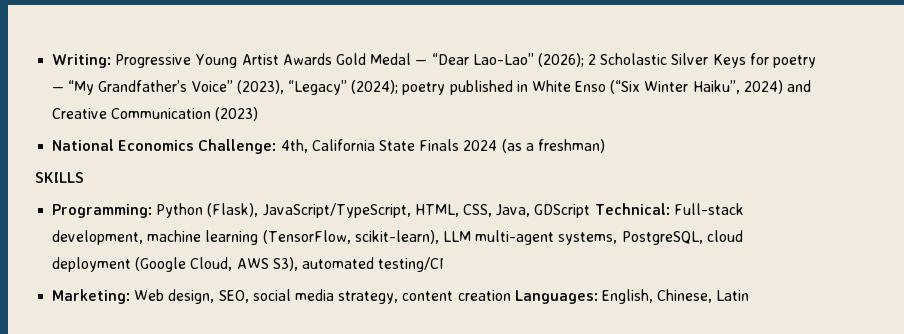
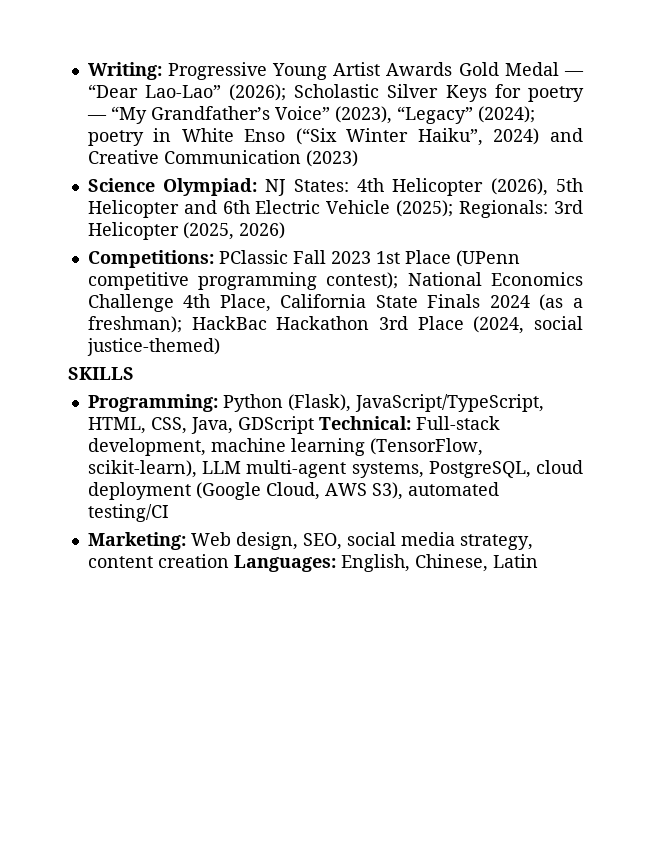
- Writing: Progressive Young Artist Awards Gold Medal — “Dear Lao-Lao” (2026); 2 Scholastic Silver Keys for poetry — “My Grandfather’s Voice” (2023), “Legacy” (2024); poetry published in White Enso (“Six Winter Haiku”, 2024) and Creative Communication (2023)
+ Writing: Progressive Young Artist Awards Gold Medal — “Dear Lao-Lao” (2026); Scholastic Silver Keys for poetry — “My Grandfather’s Voice” (2023), “Legacy” (2024); poetry in White Enso (“Six Winter Haiku”, 2024) and Creative Communication (2023)
- National Economics Challenge: 4th, California State Finals 2024 (as a freshman)
+ Science Olympiad: NJ States: 4th Helicopter (2026), 5th Helicopter and 6th Electric Vehicle (2025); Regionals: 3rd Helicopter (2025, 2026)
+ Competitions: PClassic Fall 2023 1st Place (UPenn competitive programming contest); National Economics Challenge 4th Place, California State Finals 2024 (as a freshman); HackBac Hackathon 3rd Place (2024, social justice-themed)

